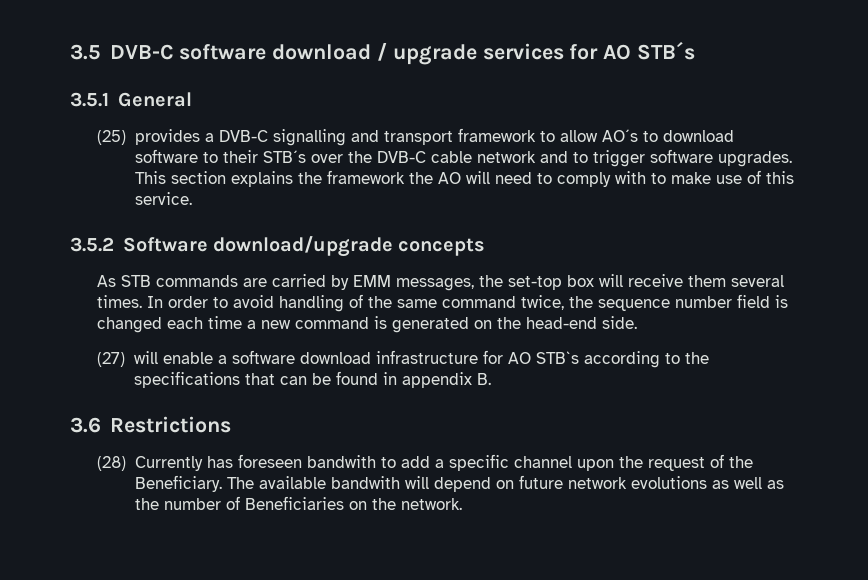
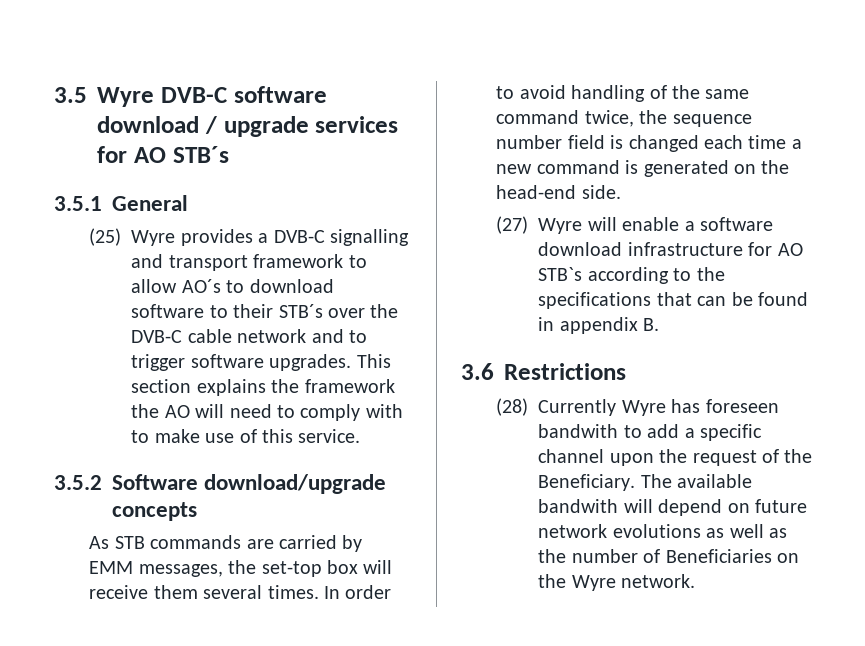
- 3.5 DVB-C software download / upgrade services for AO STB´s
+ 3.5 Wyre DVB-C software download / upgrade services for AO STB´s
- (25) provides a DVB-C signalling and transport framework to allow AO´s to download software to their STB´s over the DVB-C cable network and to trigger software upgrades.
+ (25) Wyre provides a DVB-C signalling and transport framework to allow AO´s to download software to their STB´s over the DVB-C cable network and to trigger software upgrades.
- (27) will enable a software download infrastructure for AO STB`s according to the specifications that can be found in appendix B.
+ (27) Wyre will enable a software download infrastructure for AO STB`s according to the specifications that can be found in appendix B.
- (28) Currently has foreseen bandwith to add a specific channel upon the request of the Beneficiary.
+ (28) Currently Wyre has foreseen bandwith to add a specific channel upon the request of the Beneficiary.
- The available bandwith will depend on future network evolutions as well as the number of Beneficiaries on the network.
+ The available bandwith will depend on future network evolutions as well as the number of Beneficiaries on the Wyre network.

